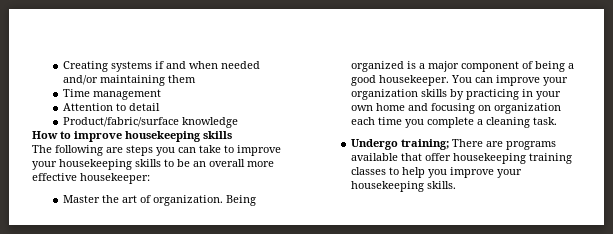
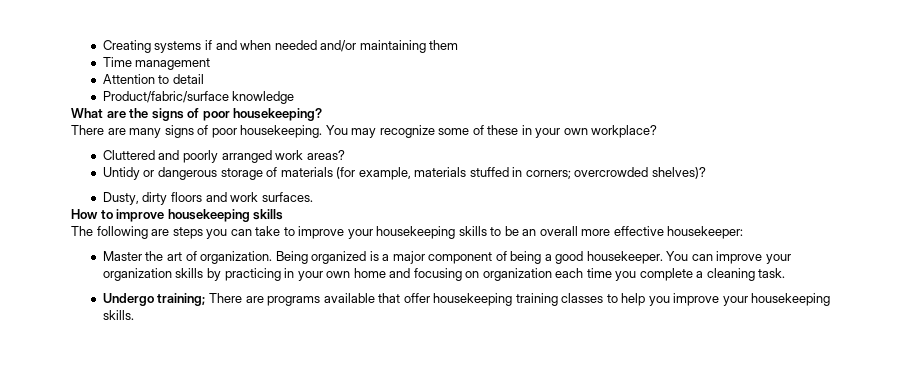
+ What are the signs of poor housekeeping?
+ There are many signs of poor housekeeping. You may recognize some of these in your own workplace?
+ Cluttered and poorly arranged work areas?
+ Untidy or dangerous storage of materials (for example, materials stuffed in corners; overcrowded shelves)?
+ Dusty, dirty floors and work surfaces.

